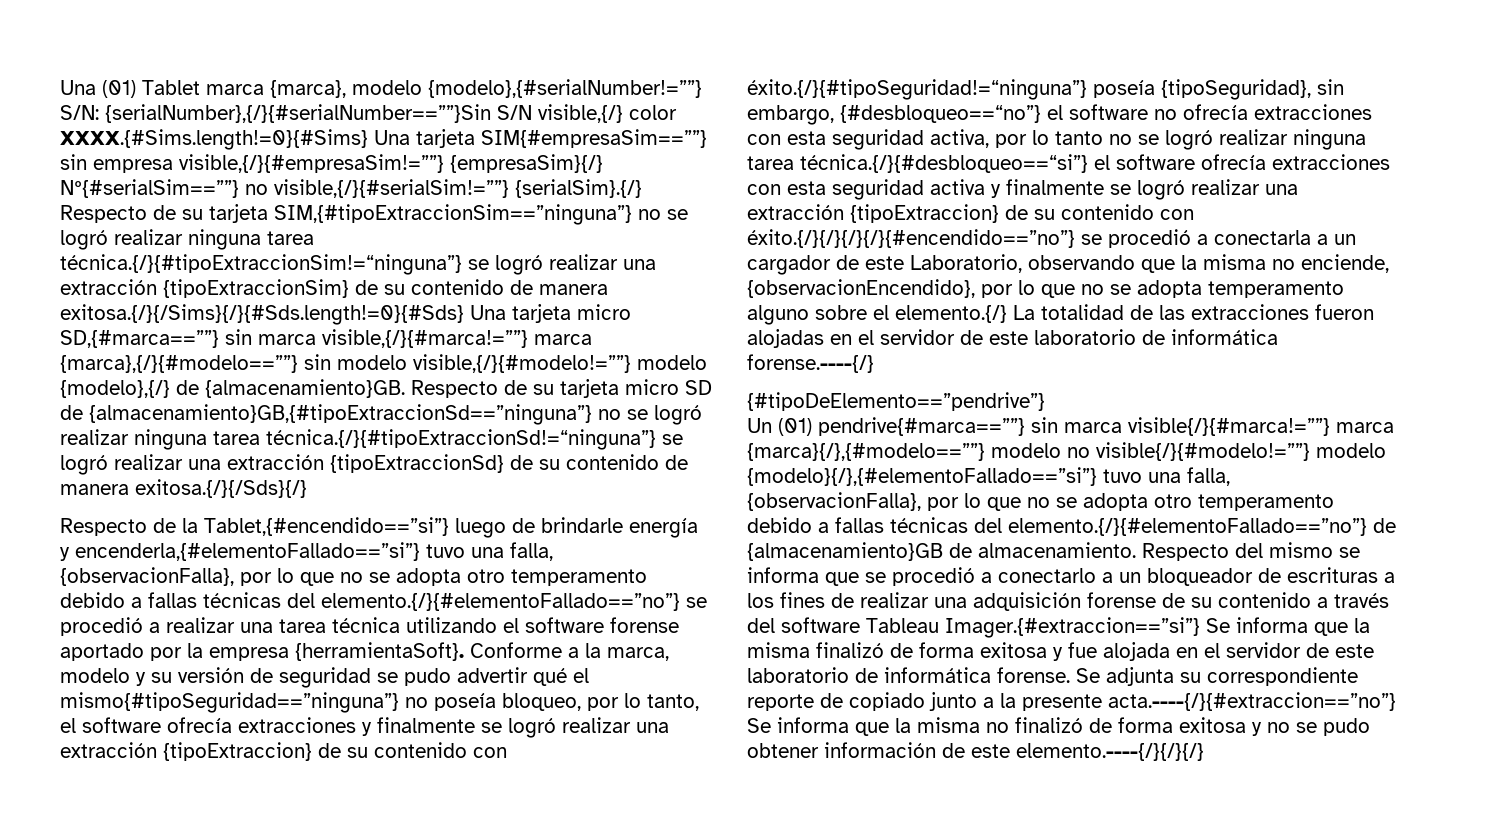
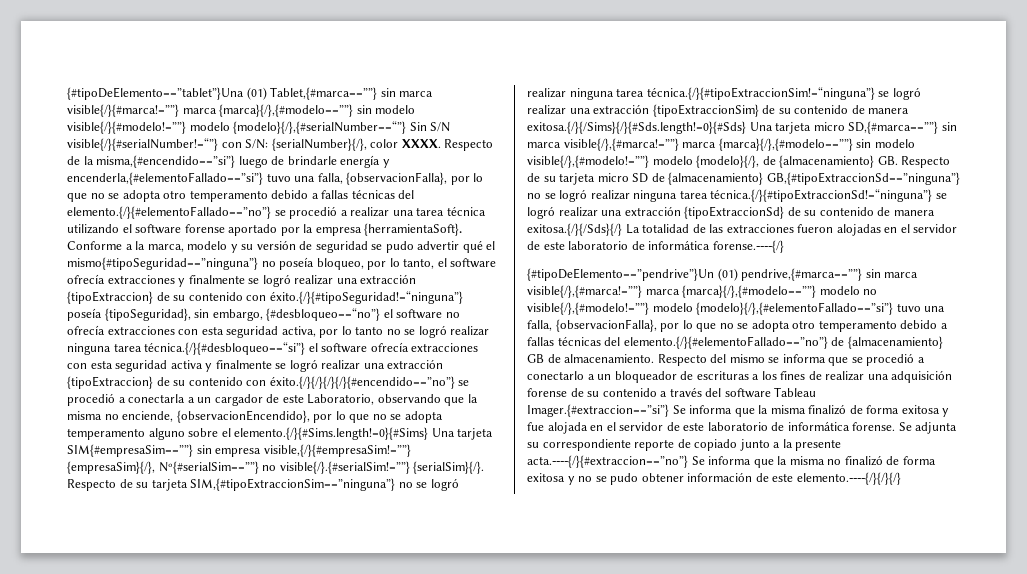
- Una (01) Tablet marca {marca}, modelo {modelo},{#serialNumber!=””} S/N: {serialNumber},{/}{#serialNumber==””}Sin S/N visible,{/} color XXXX.{#Sims.length!=0}{#Sims} Una tarjeta SIM{#empresaSim==””} sin empresa visible,{/}{#empresaSim!=””} {empresaSim}{/} Nº{#serialSim==””} no visible,{/}{#serialSim!=””} {serialSim}.{/} Respecto de su tarjeta SIM,{#tipoExtraccionSim==”ninguna”} no se logró realizar ninguna tarea técnica.{/}{#tipoExtraccionSim!=“ninguna”} se logró realizar una extracción {tipoExtraccionSim} de su contenido de manera exitosa.{/}{/Sims}{/}{#Sds.length!=0}{#Sds} Una tarjeta micro SD,{#marca==””} sin marca visible,{/}{#marca!=””} marca {marca},{/}{#modelo==””} sin modelo visible,{/}{#modelo!=””} modelo {modelo},{/} de {almacenamiento}GB. Respecto de su tarjeta micro SD de {almacenamiento}GB,{#tipoExtraccionSd==”ninguna”} no se logró realizar ninguna tarea técnica.{/}{#tipoExtraccionSd!=“ninguna”} se logró realizar una extracción {tipoExtraccionSd} de su contenido de manera exitosa.{/}{/Sds}{/}
- Respecto de la Tablet,{#encendido==”si”} luego de brindarle energía y encenderla,{#elementoFallado==”si”} tuvo una falla, {observacionFalla}, por lo que no se adopta otro temperamento debido a fallas técnicas del elemento.{/}{#elementoFallado==”no”} se procedió a realizar una tarea técnica utilizando el software forense aportado por la empresa {herramientaSoft}.
+ {#tipoDeElemento==”tablet”}Una (01) Tablet,{#marca==””} sin marca visible{/}{#marca!=””} marca {marca}{/},{#modelo==””} sin modelo visible{/}{#modelo!=””} modelo {modelo}{/},{#serialNumber==“”} Sin S/N visible{/}{#serialNumber!=“”} con S/N: {serialNumber}{/}, color XXXX. Respecto de la misma,{#encendido==”si”} luego de brindarle energía y encenderla,{#elementoFallado==”si”} tuvo una falla, {observacionFalla}, por lo que no se adopta otro temperamento debido a fallas técnicas del elemento.{/}{#elementoFallado==”no”} se procedió a realizar una tarea técnica utilizando el software forense aportado por la empresa {herramientaSoft}.
- Conforme a la marca, modelo y su versión de seguridad se pudo advertir qué el mismo{#tipoSeguridad==”ninguna”} no poseía bloqueo, por lo tanto, el software ofrecía extracciones y finalmente se logró realizar una extracción {tipoExtraccion} de su contenido con éxito.{/}{#tipoSeguridad!=“ninguna”} poseía {tipoSeguridad}, sin embargo, {#desbloqueo==“no”} el software no ofrecía extracciones con esta seguridad activa, por lo tanto no se logró realizar ninguna tarea técnica.{/}{#desbloqueo==“si”} el software ofrecía extracciones con esta seguridad activa y finalmente se logró realizar una extracción {tipoExtraccion} de su contenido con éxito.{/}{/}{/}{/}{#encendido==”no”} se procedió a conectarla a un cargador de este Laboratorio, observando que la misma no enciende, {observacionEncendido}, por lo que no se adopta temperamento alguno sobre el elemento.{/} La totalidad de las extracciones fueron alojadas en el servidor de este laboratorio de informática forense.----{/}
+ Conforme a la marca, modelo y su versión de seguridad se pudo advertir qué el mismo{#tipoSeguridad==”ninguna”} no poseía bloqueo, por lo tanto, el software ofrecía extracciones y finalmente se logró realizar una extracción {tipoExtraccion} de su contenido con éxito.{/}{#tipoSeguridad!=“ninguna”} poseía {tipoSeguridad}, sin embargo, {#desbloqueo==“no”} el software no ofrecía extracciones con esta seguridad activa, por lo tanto no se logró realizar ninguna tarea técnica.{/}{#desbloqueo==“si”} el software ofrecía extracciones con esta seguridad activa y finalmente se logró realizar una extracción {tipoExtraccion} de su contenido con éxito.{/}{/}{/}{/}{#encendido==”no”} se procedió a conectarla a un cargador de este Laboratorio, observando que la misma no enciende, {observacionEncendido}, por lo que no se adopta temperamento alguno sobre el elemento.{/}{#Sims.length!=0}{#Sims} Una tarjeta SIM{#empresaSim==””} sin empresa visible,{/}{#empresaSim!=””} {empresaSim}{/}, Nº{#serialSim==””} no visible{/}.{#serialSim!=””} {serialSim}{/}. Respecto de su tarjeta SIM,{#tipoExtraccionSim==”ninguna”} no se logró realizar ninguna tarea técnica.{/}{#tipoExtraccionSim!=“ninguna”} se logró realizar una extracción {tipoExtraccionSim} de su contenido de manera exitosa.{/}{/Sims}{/}{#Sds.length!=0}{#Sds} Una tarjeta micro SD,{#marca==””} sin marca visible{/},{#marca!=””} marca {marca}{/},{#modelo==””} sin modelo visible{/},{#modelo!=””} modelo {modelo}{/}, de {almacenamiento} GB. Respecto de su tarjeta micro SD de {almacenamiento} GB,{#tipoExtraccionSd==”ninguna”} no se logró realizar ninguna tarea técnica.{/}{#tipoExtraccionSd!=“ninguna”} se logró realizar una extracción {tipoExtraccionSd} de su contenido de manera exitosa.{/}{/Sds}{/} La totalidad de las extracciones fueron alojadas en el servidor de este laboratorio de informática forense.----{/}
- {#tipoDeElemento==”pendrive”}
- Un (01) pendrive{#marca==””} sin marca visible{/}{#marca!=””} marca {marca}{/},{#modelo==””} modelo no visible{/}{#modelo!=””} modelo {modelo}{/},{#elementoFallado==”si”} tuvo una falla, {observacionFalla}, por lo que no se adopta otro temperamento debido a fallas técnicas del elemento.{/}{#elementoFallado==”no”} de {almacenamiento}GB de almacenamiento.
+ {#tipoDeElemento==”pendrive”}Un (01) pendrive,{#marca==””} sin marca visible{/},{#marca!=””} marca {marca}{/},{#modelo==””} modelo no visible{/},{#modelo!=””} modelo {modelo}{/},{#elementoFallado==”si”} tuvo una falla, {observacionFalla}, por lo que no se adopta otro temperamento debido a fallas técnicas del elemento.{/}{#elementoFallado==”no”} de {almacenamiento} GB de almacenamiento.

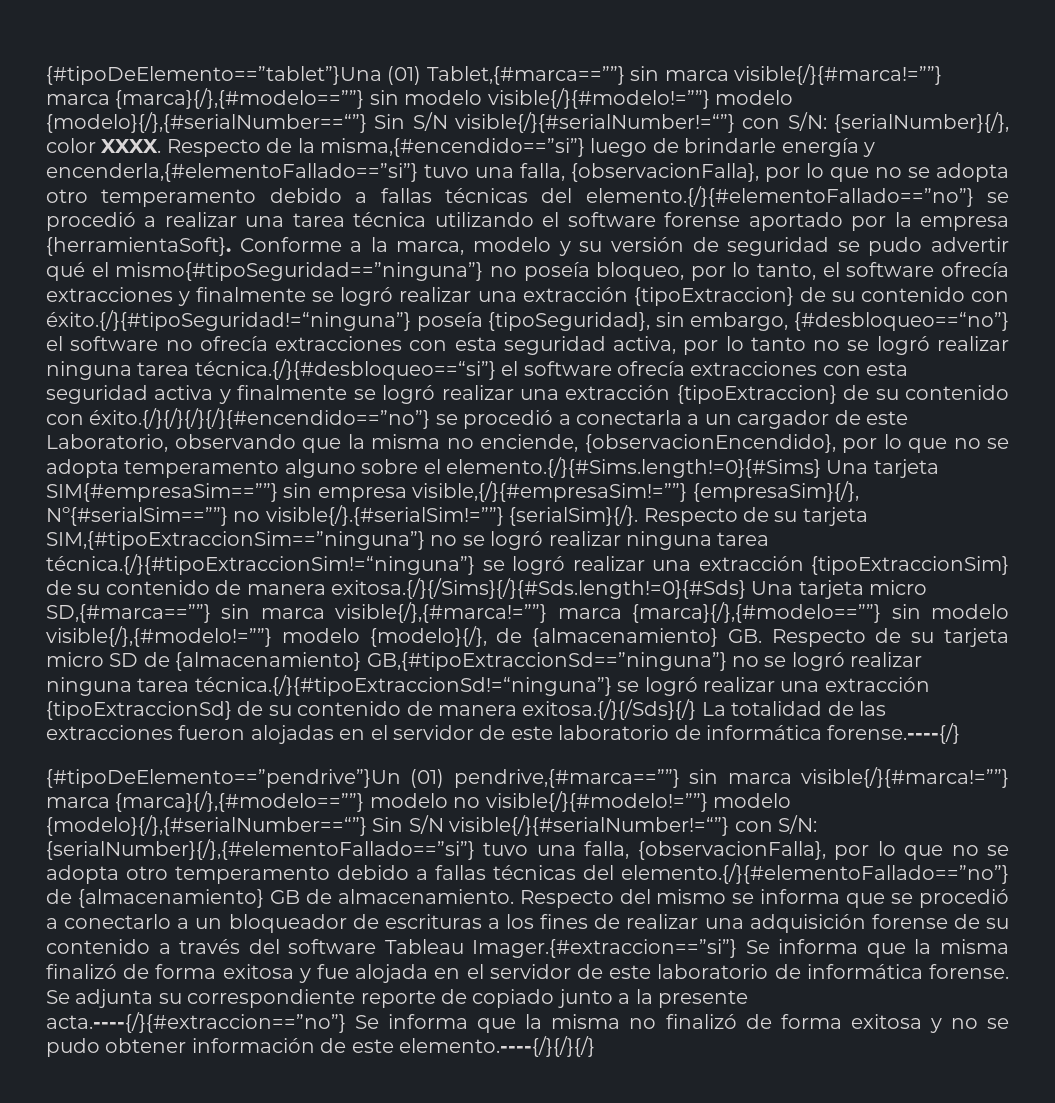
- {#tipoDeElemento==”pendrive”}Un (01) pendrive,{#marca==””} sin marca visible{/},{#marca!=””} marca {marca}{/},{#modelo==””} modelo no visible{/},{#modelo!=””} modelo {modelo}{/},{#elementoFallado==”si”} tuvo una falla, {observacionFalla}, por lo que no se adopta otro temperamento debido a fallas técnicas del elemento.{/}{#elementoFallado==”no”} de {almacenamiento} GB de almacenamiento.
+ {#tipoDeElemento==”pendrive”}Un (01) pendrive,{#marca==””} sin marca visible{/}{#marca!=””} marca {marca}{/},{#modelo==””} modelo no visible{/}{#modelo!=””} modelo {modelo}{/},{#serialNumber==“”} Sin S/N visible{/}{#serialNumber!=“”} con S/N: {serialNumber}{/},{#elementoFallado==”si”} tuvo una falla, {observacionFalla}, por lo que no se adopta otro temperamento debido a fallas técnicas del elemento.{/}{#elementoFallado==”no”} de {almacenamiento} GB de almacenamiento.

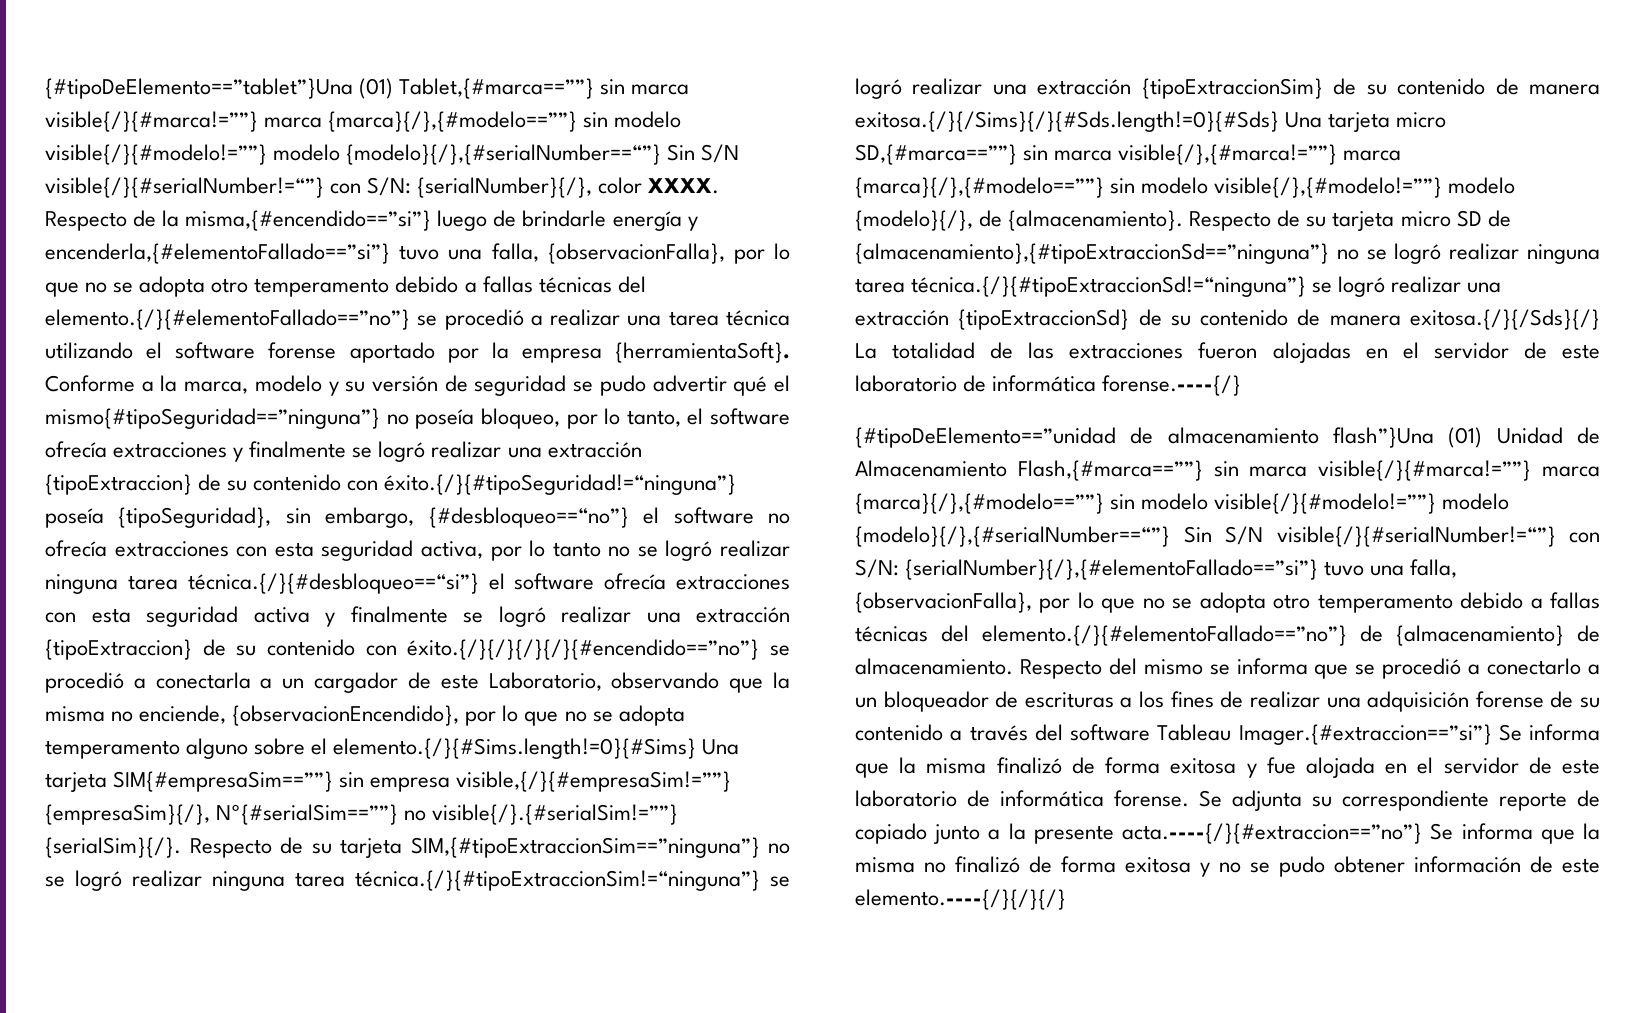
- Respecto de su tarjeta SIM,{#tipoExtraccionSim==”ninguna”} no se logró realizar ninguna tarea técnica.{/}{#tipoExtraccionSim!=“ninguna”} se logró realizar una extracción {tipoExtraccionSim} de su contenido de manera exitosa.{/}{/Sims}{/}{#Sds.length!=0}{#Sds} Una tarjeta micro SD,{#marca==””} sin marca visible{/},{#marca!=””} marca {marca}{/},{#modelo==””} sin modelo visible{/},{#modelo!=””} modelo {modelo}{/}, de {almacenamiento} GB. Respecto de su tarjeta micro SD de {almacenamiento} GB,{#tipoExtraccionSd==”ninguna”} no se logró realizar ninguna tarea técnica.{/}{#tipoExtraccionSd!=“ninguna”} se logró realizar una extracción {tipoExtraccionSd} de su contenido de manera exitosa.{/}{/Sds}{/} La totalidad de las extracciones fueron alojadas en el servidor de este laboratorio de informática forense.----{/}
+ Respecto de su tarjeta SIM,{#tipoExtraccionSim==”ninguna”} no se logró realizar ninguna tarea técnica.{/}{#tipoExtraccionSim!=“ninguna”} se logró realizar una extracción {tipoExtraccionSim} de su contenido de manera exitosa.{/}{/Sims}{/}{#Sds.length!=0}{#Sds} Una tarjeta micro SD,{#marca==””} sin marca visible{/},{#marca!=””} marca {marca}{/},{#modelo==””} sin modelo visible{/},{#modelo!=””} modelo {modelo}{/}, de {almacenamiento}. Respecto de su tarjeta micro SD de {almacenamiento},{#tipoExtraccionSd==”ninguna”} no se logró realizar ninguna tarea técnica.{/}{#tipoExtraccionSd!=“ninguna”} se logró realizar una extracción {tipoExtraccionSd} de su contenido de manera exitosa.{/}{/Sds}{/} La totalidad de las extracciones fueron alojadas en el servidor de este laboratorio de informática forense.----{/}
- {#tipoDeElemento==”pendrive”}Un (01) pendrive,{#marca==””} sin marca visible{/}{#marca!=””} marca {marca}{/},{#modelo==””} modelo no visible{/}{#modelo!=””} modelo {modelo}{/},{#serialNumber==“”} Sin S/N visible{/}{#serialNumber!=“”} con S/N: {serialNumber}{/},{#elementoFallado==”si”} tuvo una falla, {observacionFalla}, por lo que no se adopta otro temperamento debido a fallas técnicas del elemento.{/}{#elementoFallado==”no”} de {almacenamiento} GB de almacenamiento.
+ {#tipoDeElemento==”unidad de almacenamiento flash”}Una (01) Unidad de Almacenamiento Flash,{#marca==””} sin marca visible{/}{#marca!=””} marca {marca}{/},{#modelo==””} sin modelo visible{/}{#modelo!=””} modelo {modelo}{/},{#serialNumber==“”} Sin S/N visible{/}{#serialNumber!=“”} con S/N: {serialNumber}{/},{#elementoFallado==”si”} tuvo una falla, {observacionFalla}, por lo que no se adopta otro temperamento debido a fallas técnicas del elemento.{/}{#elementoFallado==”no”} de {almacenamiento} de almacenamiento.

